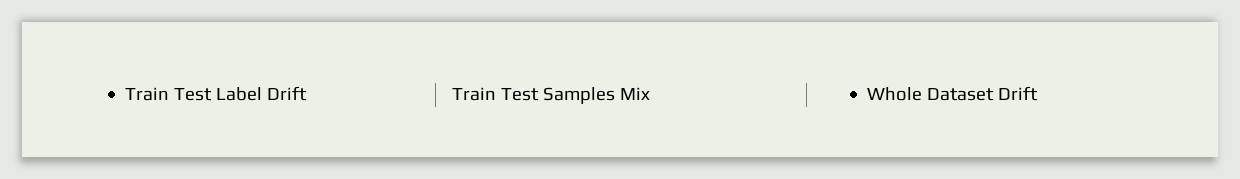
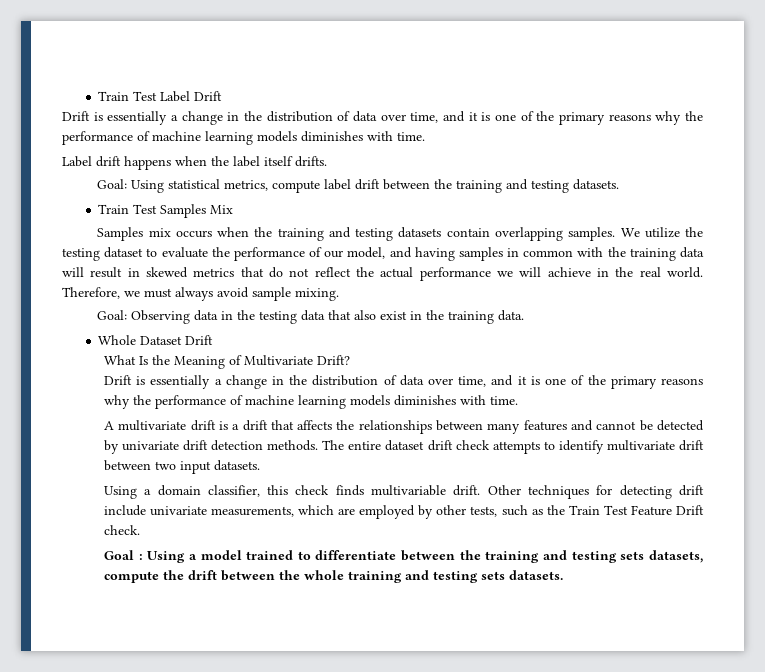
  Train Test Label Drift
+ Drift is essentially a change in the distribution of data over time, and it is one of the primary reasons why the performance of machine learning models diminishes with time.
+ Label drift happens when the label itself drifts.
+ Goal: Using statistical metrics, compute label drift between the training and testing datasets.
  Train Test Samples Mix
+ Samples mix occurs when the training and testing datasets contain overlapping samples. We utilize the testing dataset to evaluate the performance of our model, and having samples in common with the training data will result in skewed metrics that do not reflect the actual performance we will achieve in the real world. Therefore, we must always avoid sample mixing.
+ Goal: Observing data in the testing data that also exist in the training data.
  Whole Dataset Drift
+ What Is the Meaning of Multivariate Drift?
+ Drift is essentially a change in the distribution of data over time, and it is one of the primary reasons why the performance of machine learning models diminishes with time.
+ A multivariate drift is a drift that affects the relationships between many features and cannot be detected by univariate drift detection methods. The entire dataset drift check attempts to identify multivariate drift between two input datasets.
+ Using a domain classifier, this check finds multivariable drift. Other techniques for detecting drift include univariate measurements, which are employed by other tests, such as the Train Test Feature Drift check.
+ Goal : Using a model trained to differentiate between the training and testing sets datasets, compute the drift between the whole training and testing sets datasets.

